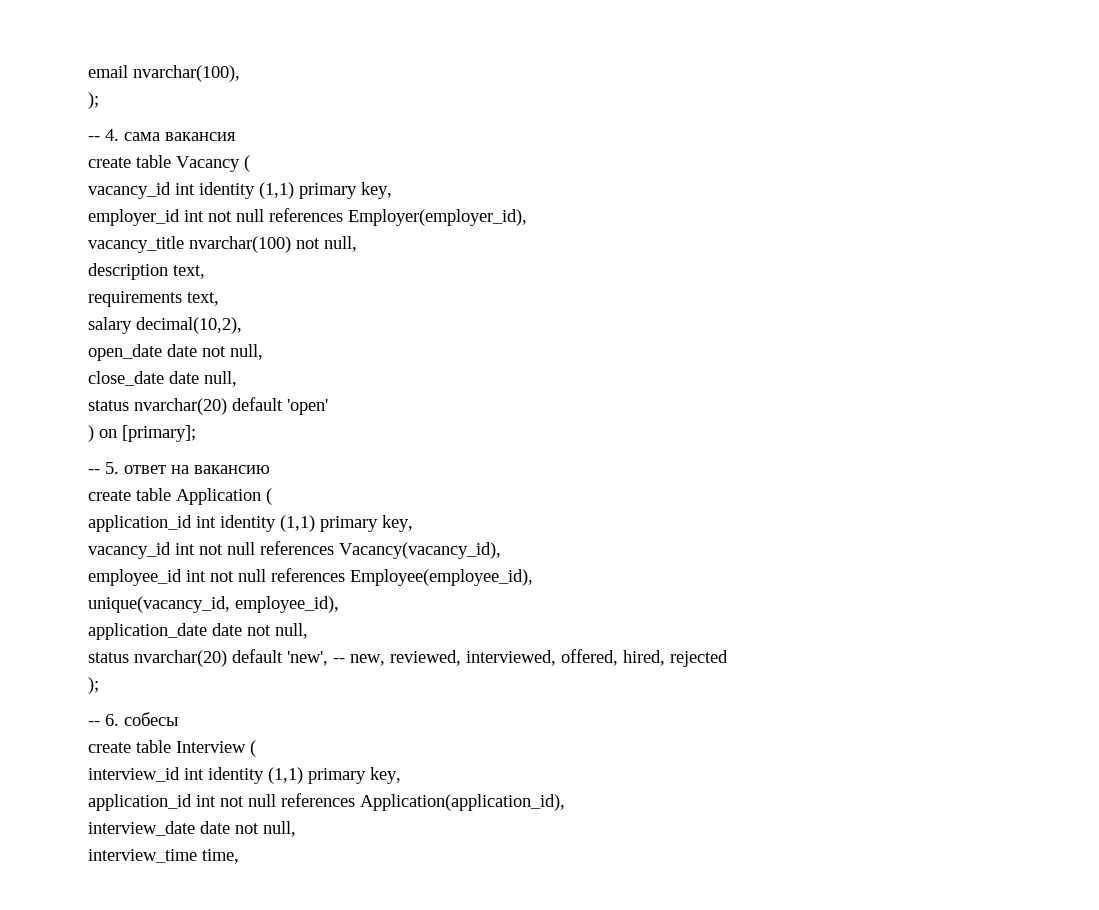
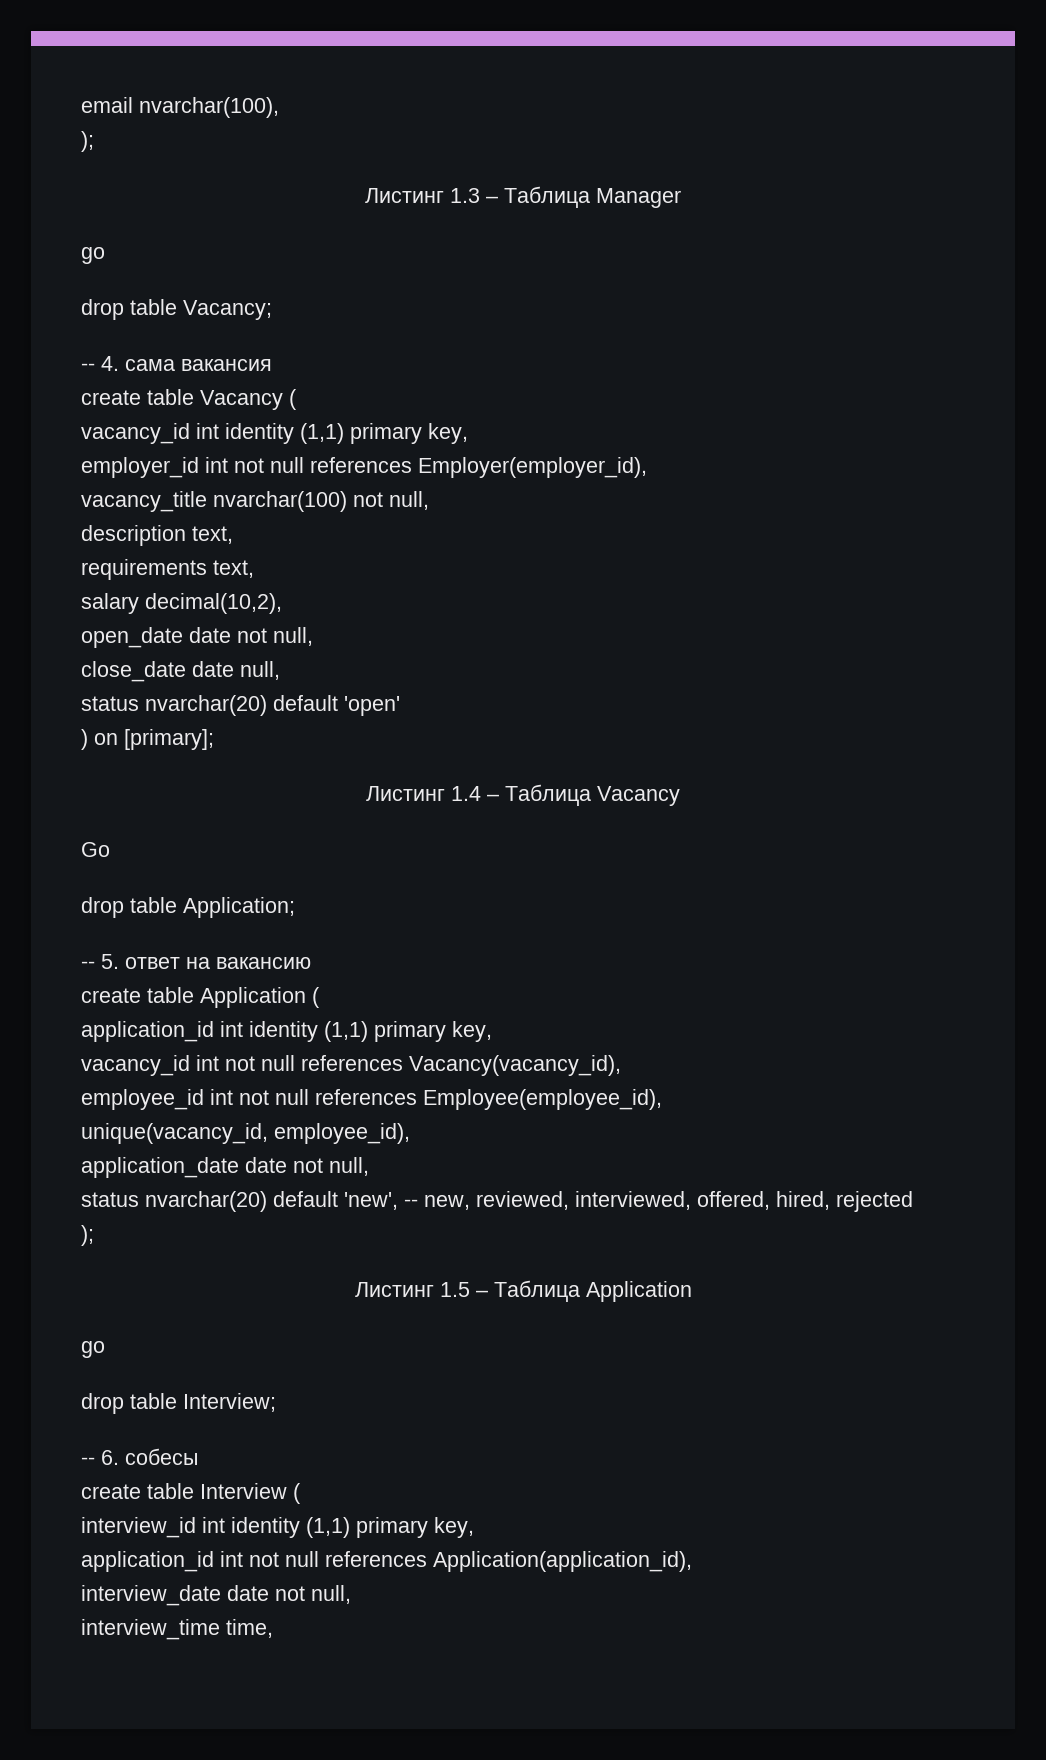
+ Листинг 1.3 – Таблица Manager
+ go
+ drop table Vacancy;
+ Листинг 1.4 – Таблица Vacancy
+ Go
+ drop table Application;
+ Листинг 1.5 – Таблица Application
+ go
+ drop table Interview;

